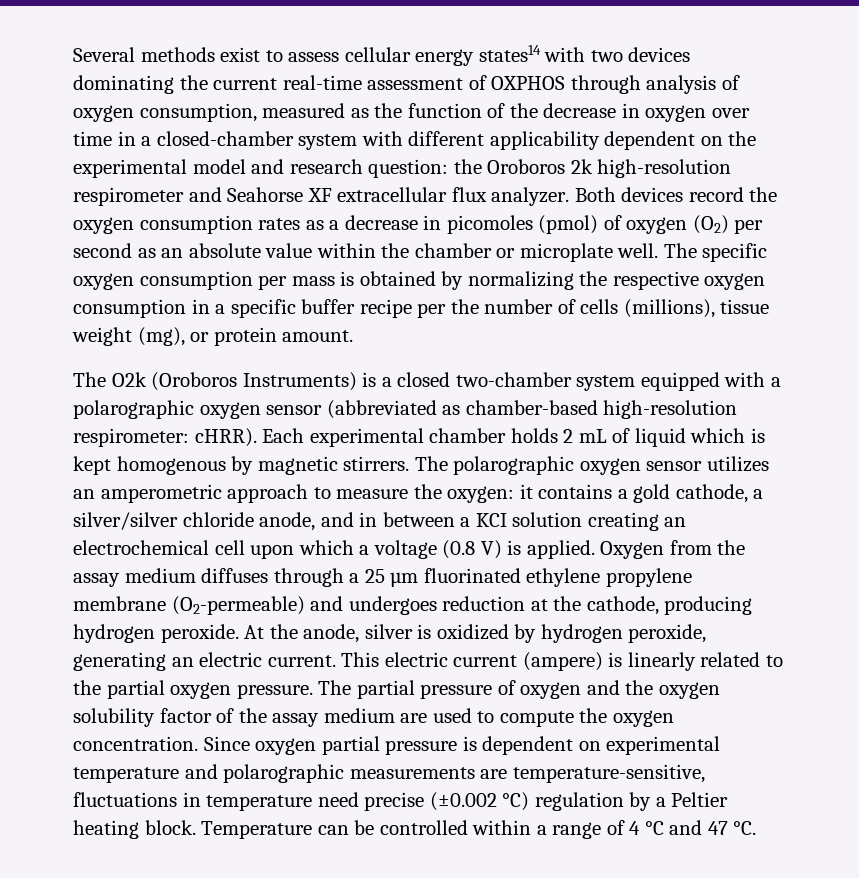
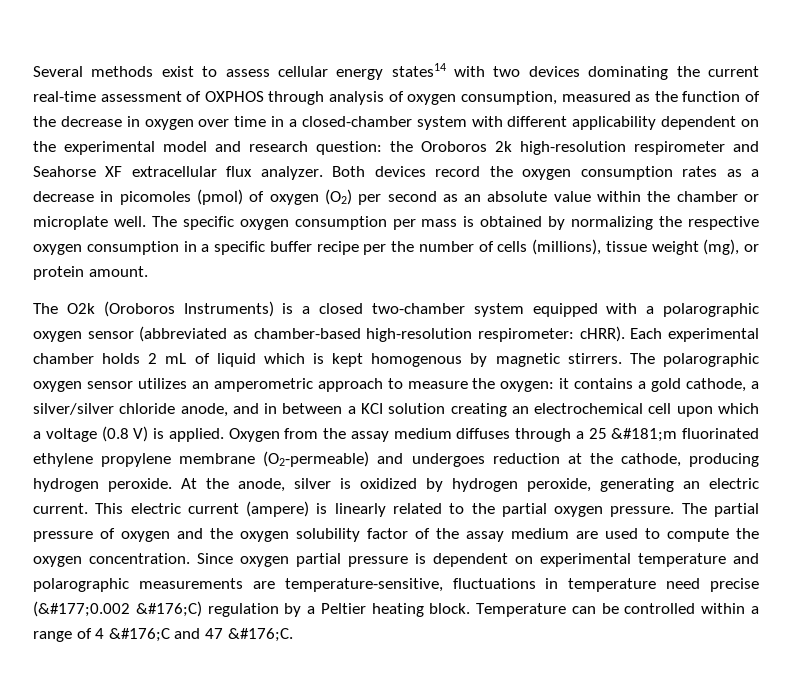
- Oxygen from the assay medium diffuses through a 25 µm fluorinated ethylene propylene membrane (O2-permeable) and undergoes reduction at the cathode, producing hydrogen peroxide.
+ Oxygen from the assay medium diffuses through a 25 &#181;m fluorinated ethylene propylene membrane (O2-permeable) and undergoes reduction at the cathode, producing hydrogen peroxide.
- Since oxygen partial pressure is dependent on experimental temperature and polarographic measurements are temperature-sensitive, fluctuations in temperature need precise (±0.002 °C) regulation by a Peltier heating block.
+ Since oxygen partial pressure is dependent on experimental temperature and polarographic measurements are temperature-sensitive, fluctuations in temperature need precise (&#177;0.002 &#176;C) regulation by a Peltier heating block.
- Temperature can be controlled within a range of 4 °C and 47 °C.
+ Temperature can be controlled within a range of 4 &#176;C and 47 &#176;C.

